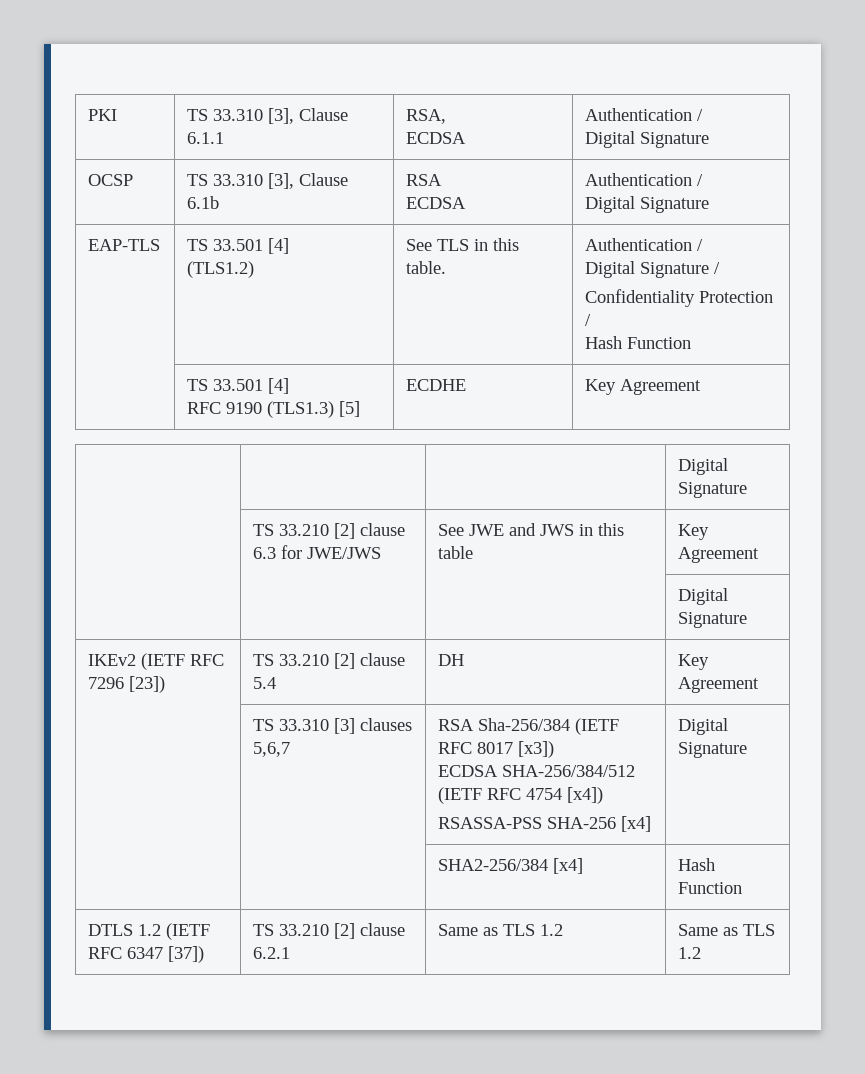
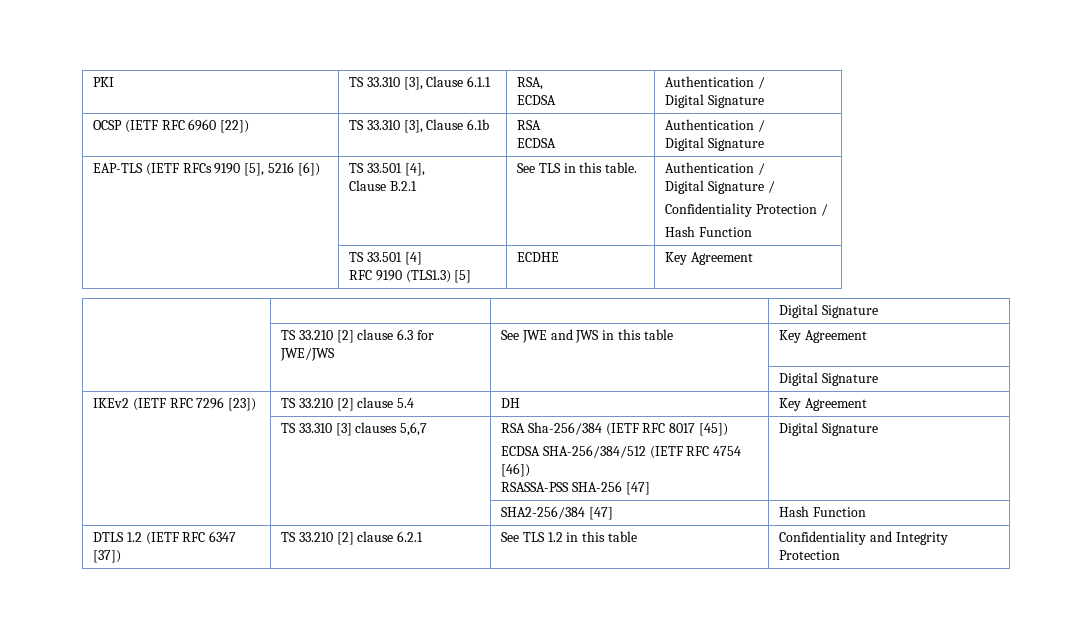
- OCSP | TS 33.310 [3], Clause 6.1b | RSA
+ OCSP (IETF RFC 6960 [22]) | TS 33.310 [3], Clause 6.1b | RSA
- EAP-TLS | TS 33.501 [4]
- (TLS1.2) | See TLS in this table. | Authentication /
+ EAP-TLS (IETF RFCs 9190 [5], 5216 [6]) | TS 33.501 [4],
+ Clause B.2.1 | See TLS in this table. | Authentication /
- | TS 33.310 [3] clauses 5,6,7 | RSA Sha-256/384 (IETF RFC 8017 [x3])
- ECDSA SHA-256/384/512 (IETF RFC 4754 [x4])
- RSASSA-PSS SHA-256 [x4] | Digital Signature
+ | TS 33.310 [3] clauses 5,6,7 | RSA Sha-256/384 (IETF RFC 8017 [45])
+ ECDSA SHA-256/384/512 (IETF RFC 4754 [46])
+ RSASSA-PSS SHA-256 [47] | Digital Signature
- | | SHA2-256/384 [x4] | Hash Function
+ | | SHA2-256/384 [47] | Hash Function
- DTLS 1.2 (IETF RFC 6347 [37]) | TS 33.210 [2] clause 6.2.1 | Same as TLS 1.2 | Same as TLS 1.2
+ DTLS 1.2 (IETF RFC 6347 [37]) | TS 33.210 [2] clause 6.2.1 | See TLS 1.2 in this table | Confidentiality and Integrity Protection

